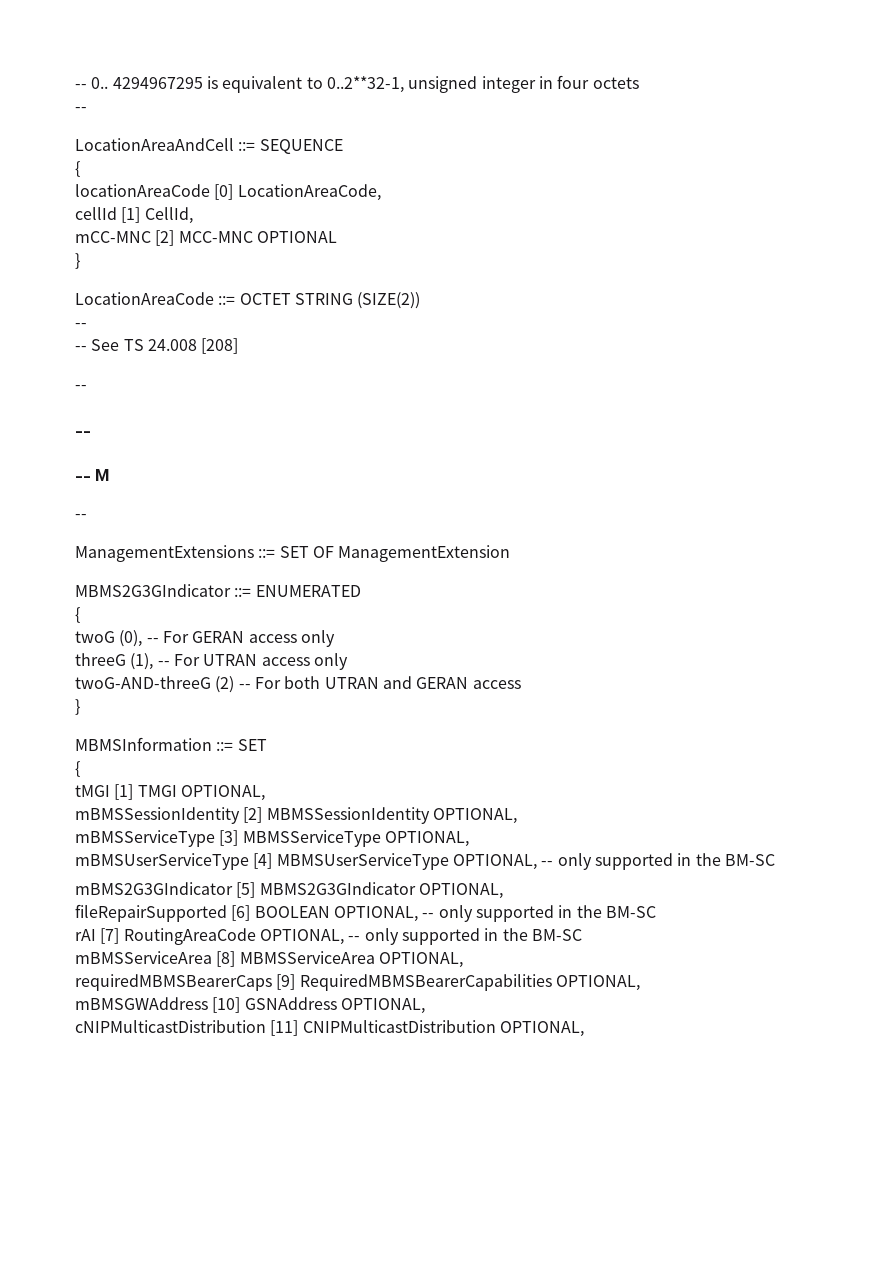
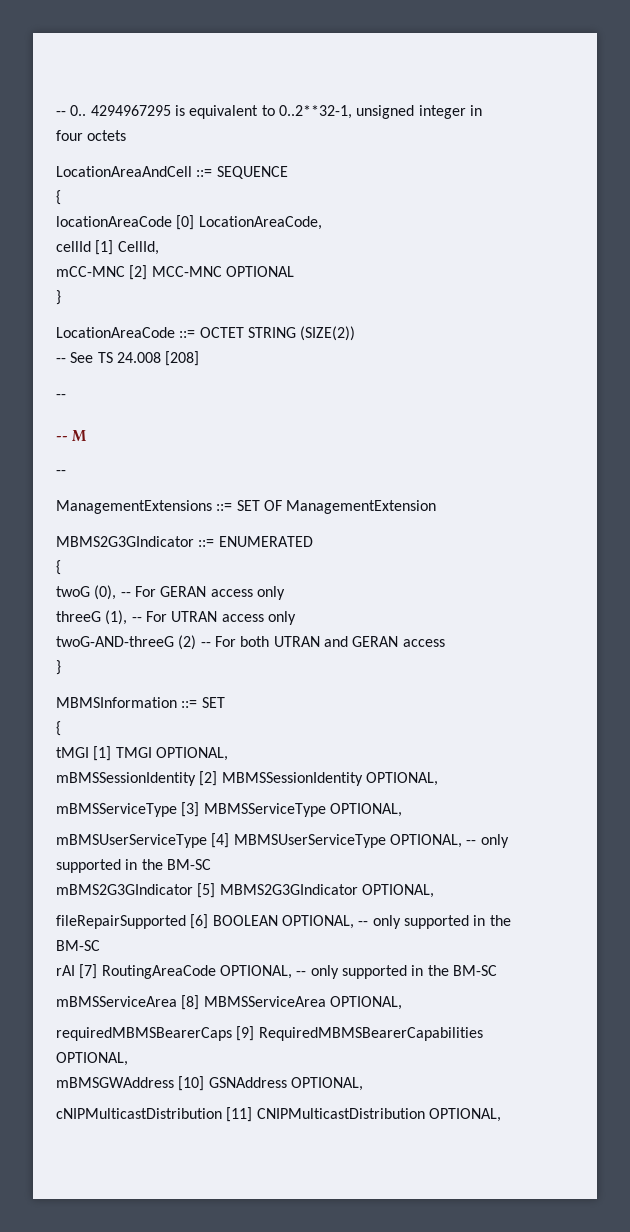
  4294967295 is equivalent to 0..2**32-1, unsigned integer in four octets
- --
  LocationAreaCode ::= OCTET STRING (SIZE(2))
- --
  -- See TS 24.008 [208]
- --

